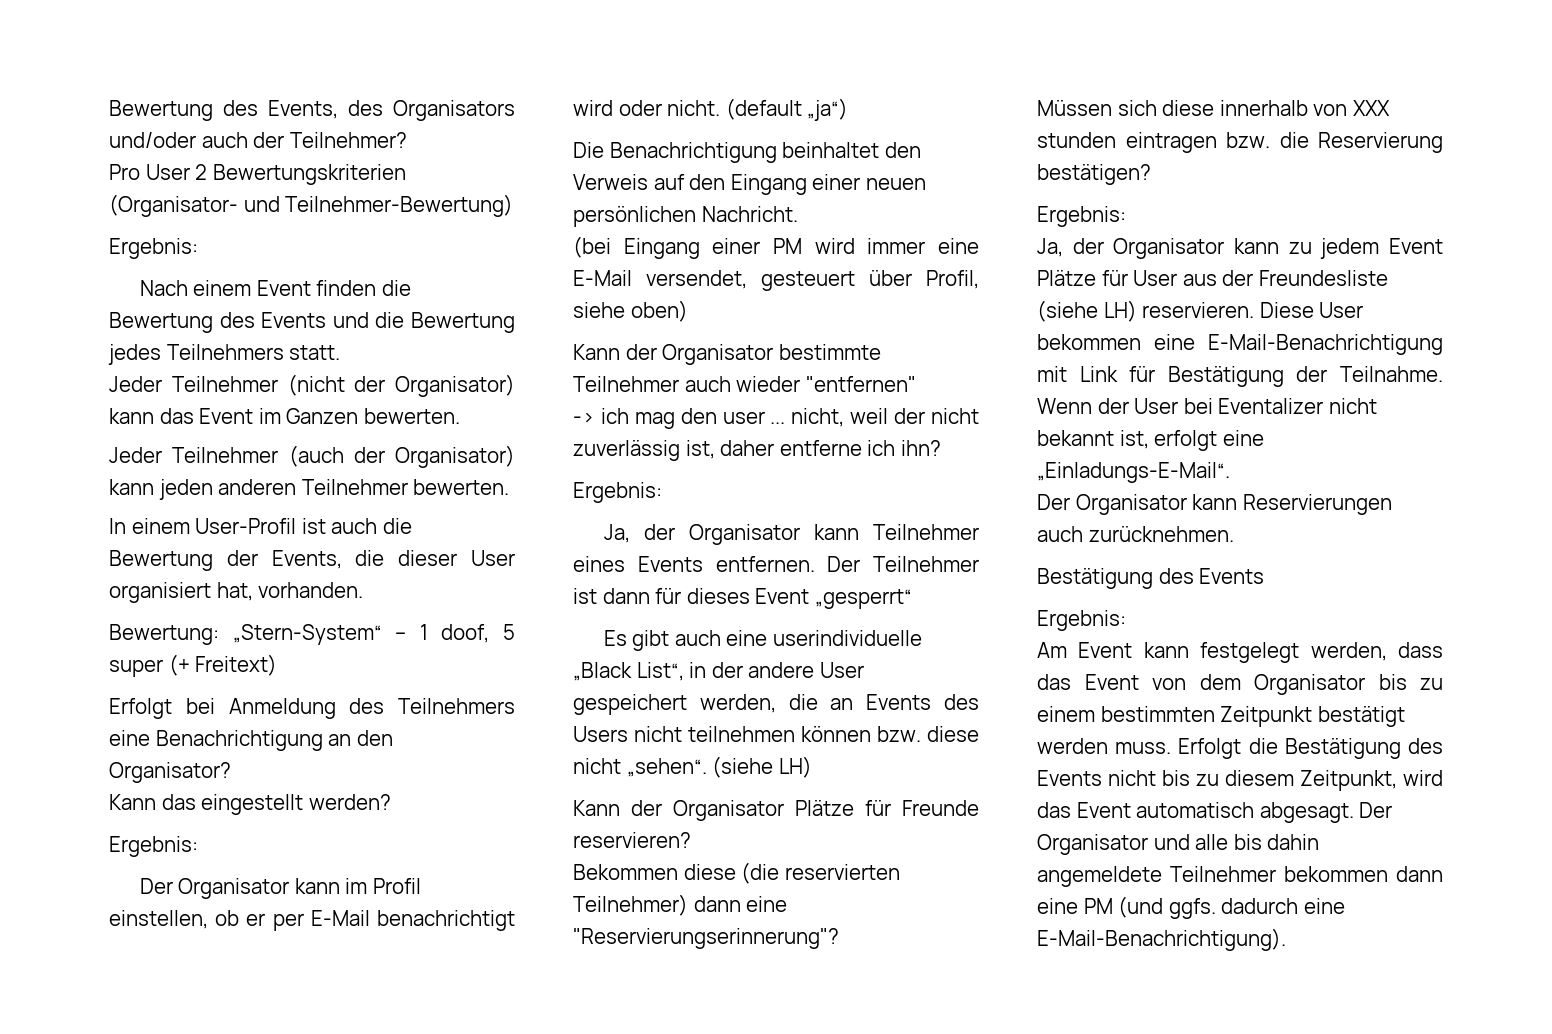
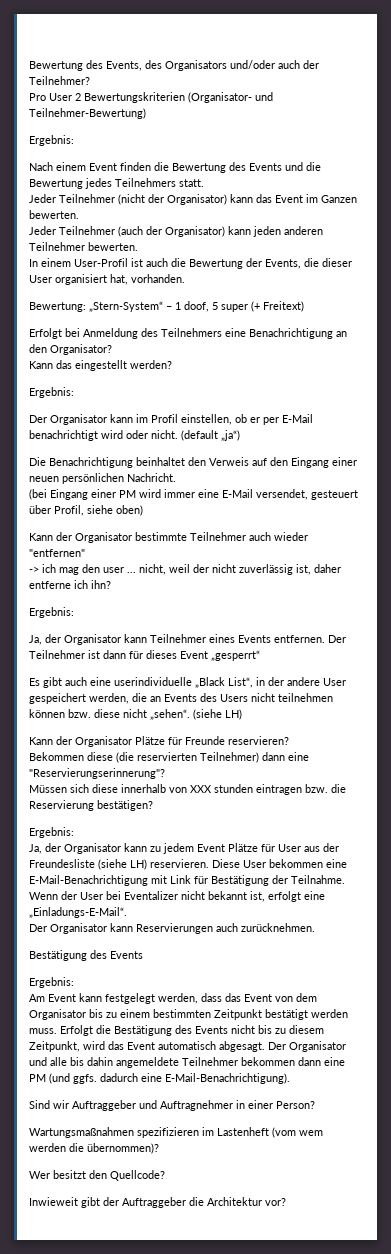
+ Sind wir Auftraggeber und Auftragnehmer in einer Person?
+ Wartungsmaßnahmen spezifizieren im Lastenheft (vom wem werden die übernommen)?
+ Wer besitzt den Quellcode?
+ Inwieweit gibt der Auftraggeber die Architektur vor?

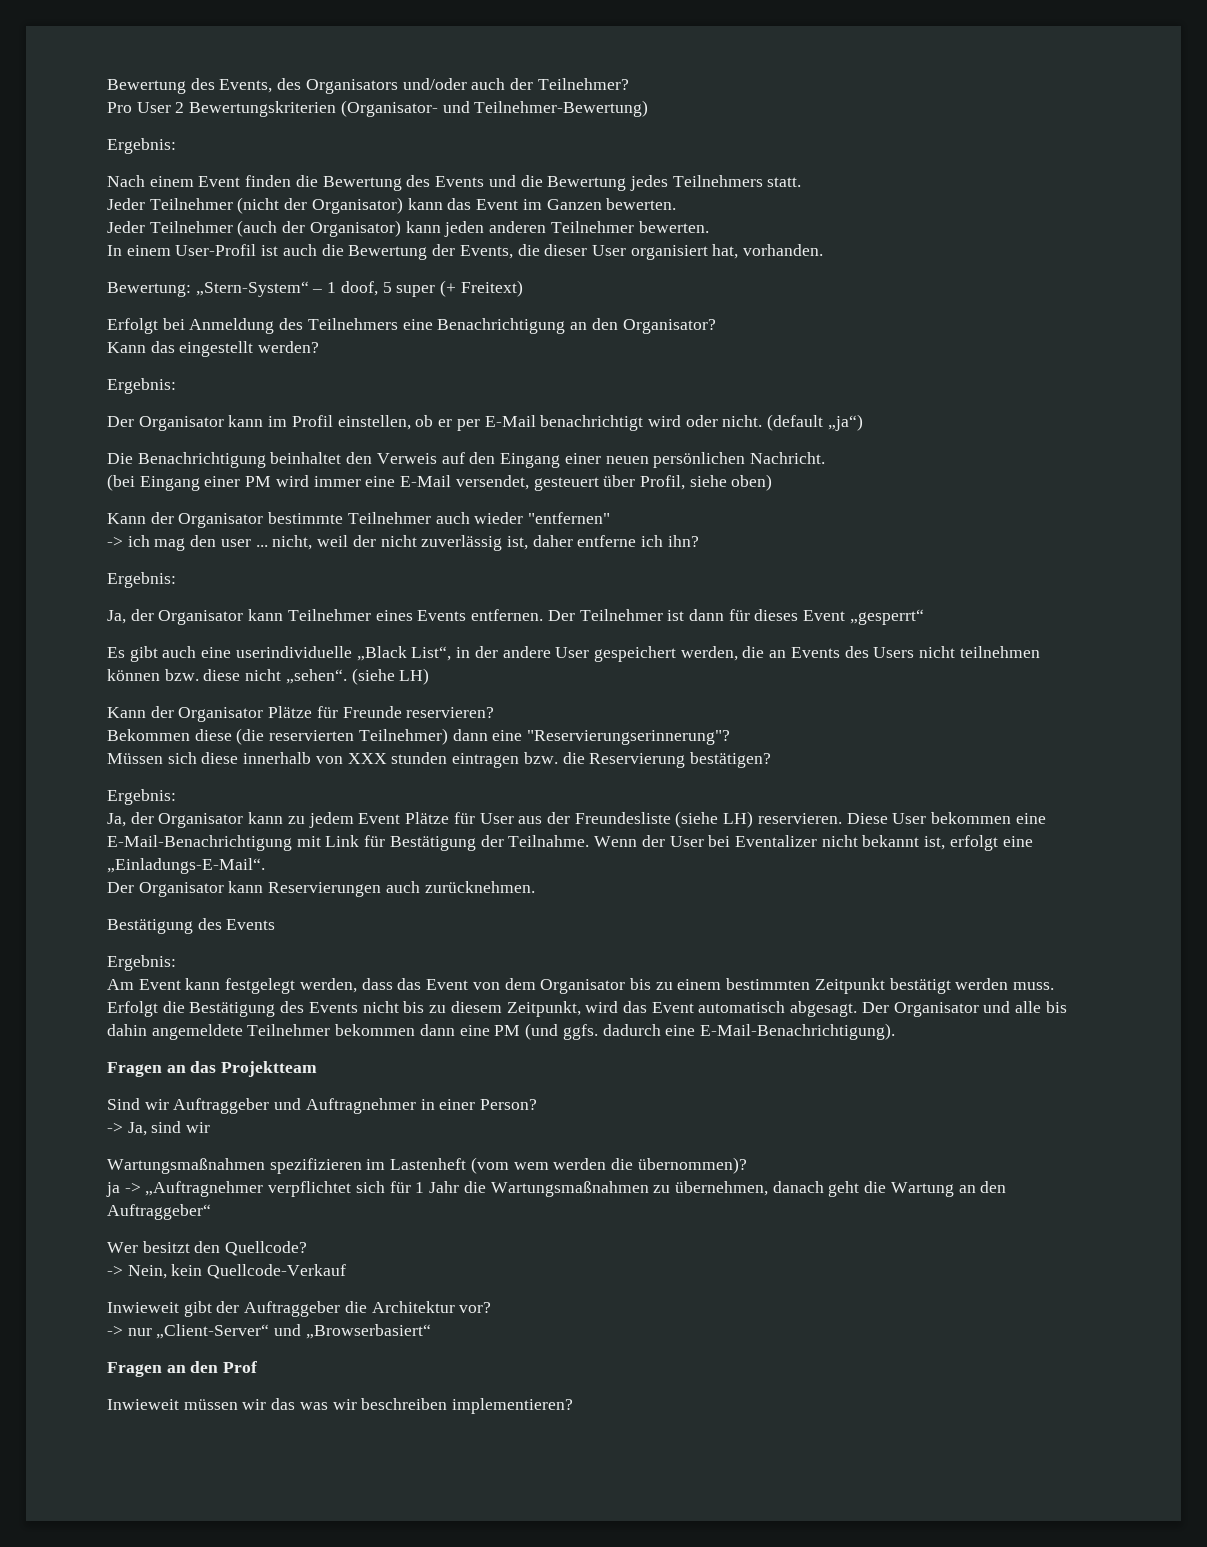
+ Fragen an das Projektteam
+ -> Ja, sind wir
+ ja -> „Auftragnehmer verpflichtet sich für 1 Jahr die Wartungsmaßnahmen zu übernehmen, danach geht die Wartung an den Auftraggeber“
+ -> Nein, kein Quellcode-Verkauf
+ -> nur „Client-Server“ und „Browserbasiert“
+ Fragen an den Prof
+ Inwieweit müssen wir das was wir beschreiben implementieren?

